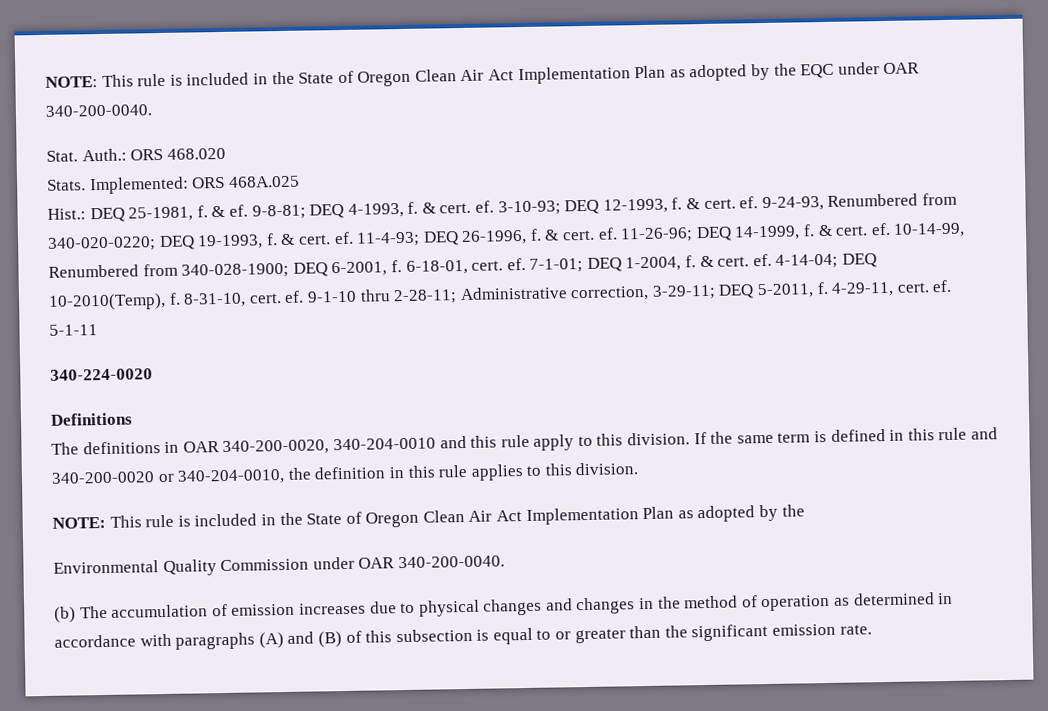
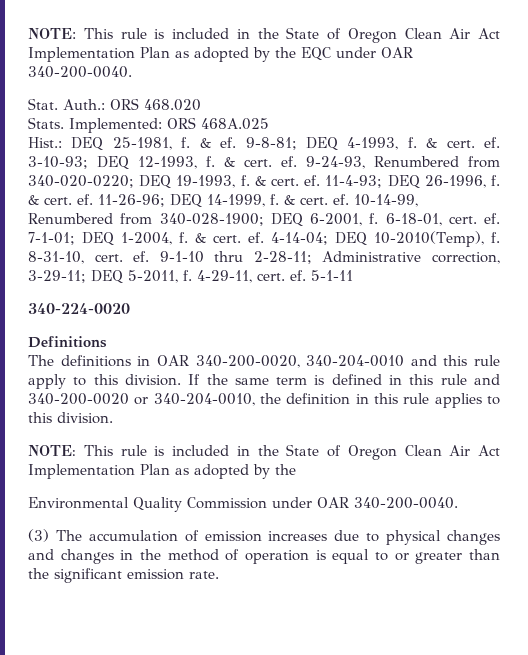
- (b) The accumulation of emission increases due to physical changes and changes in the method of operation as determined in accordance with paragraphs (A) and (B) of this subsection is equal to or greater than the significant emission rate.
+ (3) The accumulation of emission increases due to physical changes and changes in the method of operation is equal to or greater than the significant emission rate.

